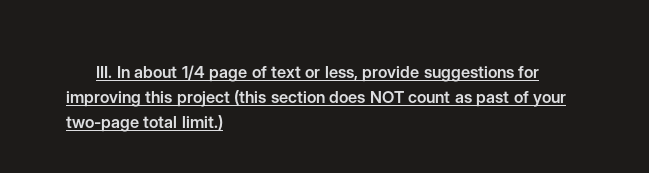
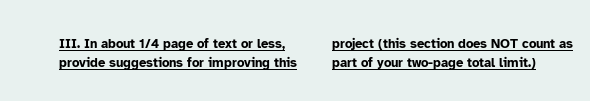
- III. In about 1/4 page of text or less, provide suggestions for improving this project (this section does NOT count as past of your two-page total limit.)
+ III. In about 1/4 page of text or less, provide suggestions for improving this project (this section does NOT count as part of your two-page total limit.)

